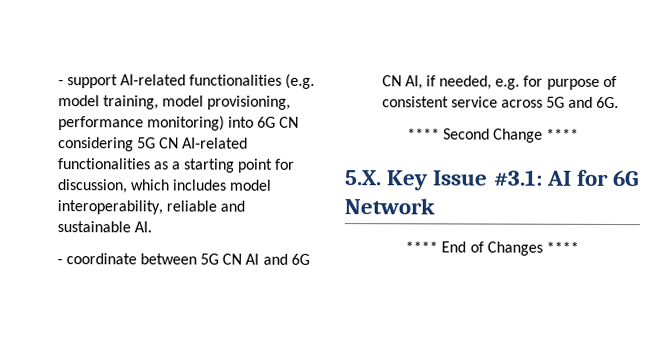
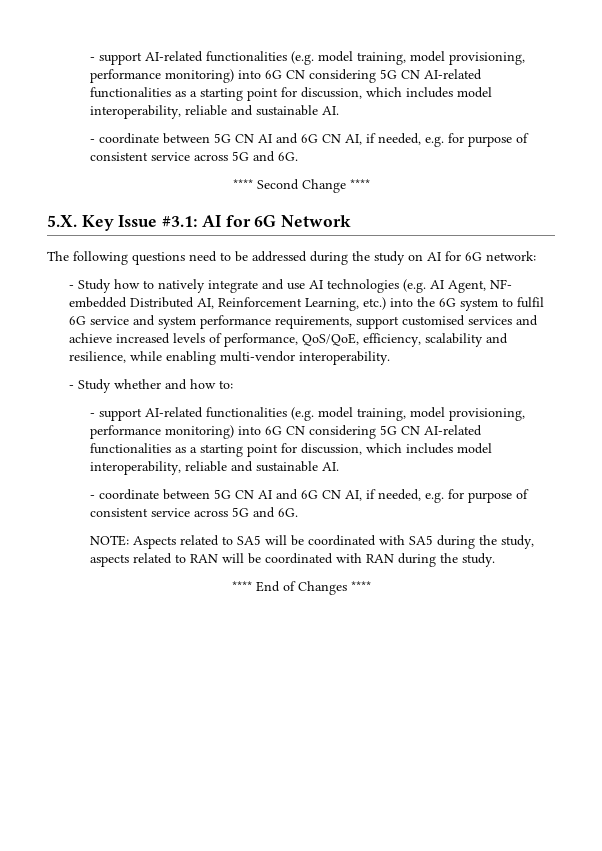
+ The following questions need to be addressed during the study on AI for 6G network:
+ - Study how to natively integrate and use AI technologies (e.g. AI Agent, NF- embedded Distributed AI, Reinforcement Learning, etc.) into the 6G system to fulfil 6G service and system performance requirements, support customised services and achieve increased levels of performance, QoS/QoE, efficiency, scalability and resilience, while enabling multi-vendor interoperability.
+ - Study whether and how to:
+ - support AI-related functionalities (e.g. model training, model provisioning, performance monitoring) into 6G CN considering 5G CN AI-related functionalities as a starting point for discussion, which includes model interoperability, reliable and sustainable AI.
+ - coordinate between 5G CN AI and 6G CN AI, if needed, e.g. for purpose of consistent service across 5G and 6G.
+ NOTE: Aspects related to SA5 will be coordinated with SA5 during the study, aspects related to RAN will be coordinated with RAN during the study.

